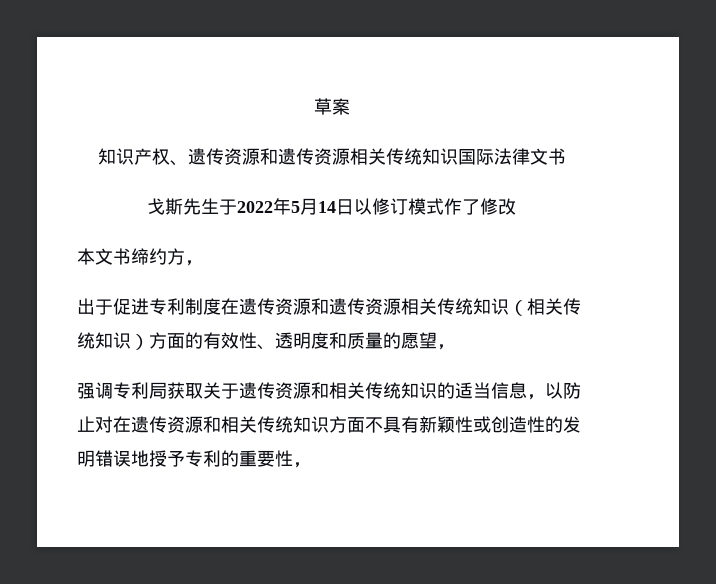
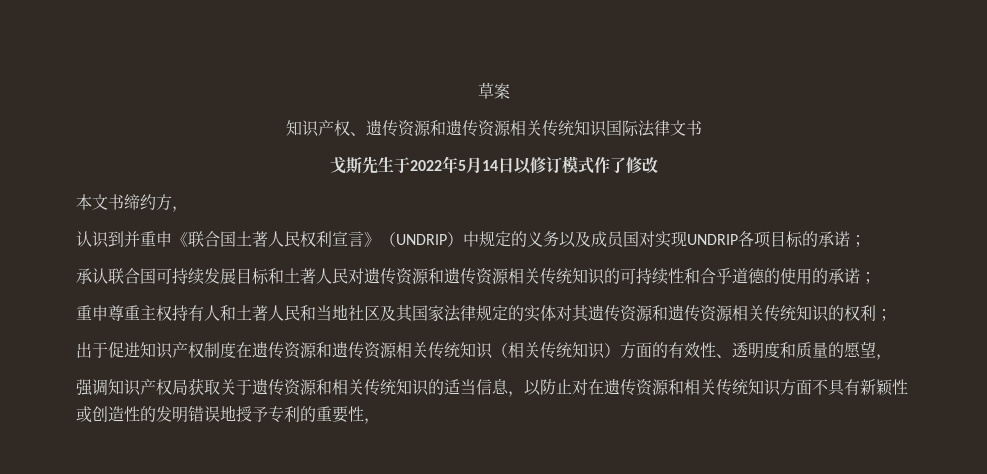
+ 认识到并重申《联合国土著人民权利宣言》（UNDRIP）中规定的义务以及成员国对实现UNDRIP各项目标的承诺；
+ 承认联合国可持续发展目标和土著人民对遗传资源和遗传资源相关传统知识的可持续性和合乎道德的使用的承诺；
+ 重申尊重主权持有人和土著人民和当地社区及其国家法律规定的实体对其遗传资源和遗传资源相关传统知识的权利；
- 出于促进专利制度在遗传资源和遗传资源相关传统知识（相关传统知识）方面的有效性、透明度和质量的愿望，
+ 出于促进知识产权制度在遗传资源和遗传资源相关传统知识（相关传统知识）方面的有效性、透明度和质量的愿望，
- 强调专利局获取关于遗传资源和相关传统知识的适当信息，以防止对在遗传资源和相关传统知识方面不具有新颖性或创造性的发明错误地授予专利的重要性，
+ 强调知识产权局获取关于遗传资源和相关传统知识的适当信息，以防止对在遗传资源和相关传统知识方面不具有新颖性或创造性的发明错误地授予专利的重要性，

